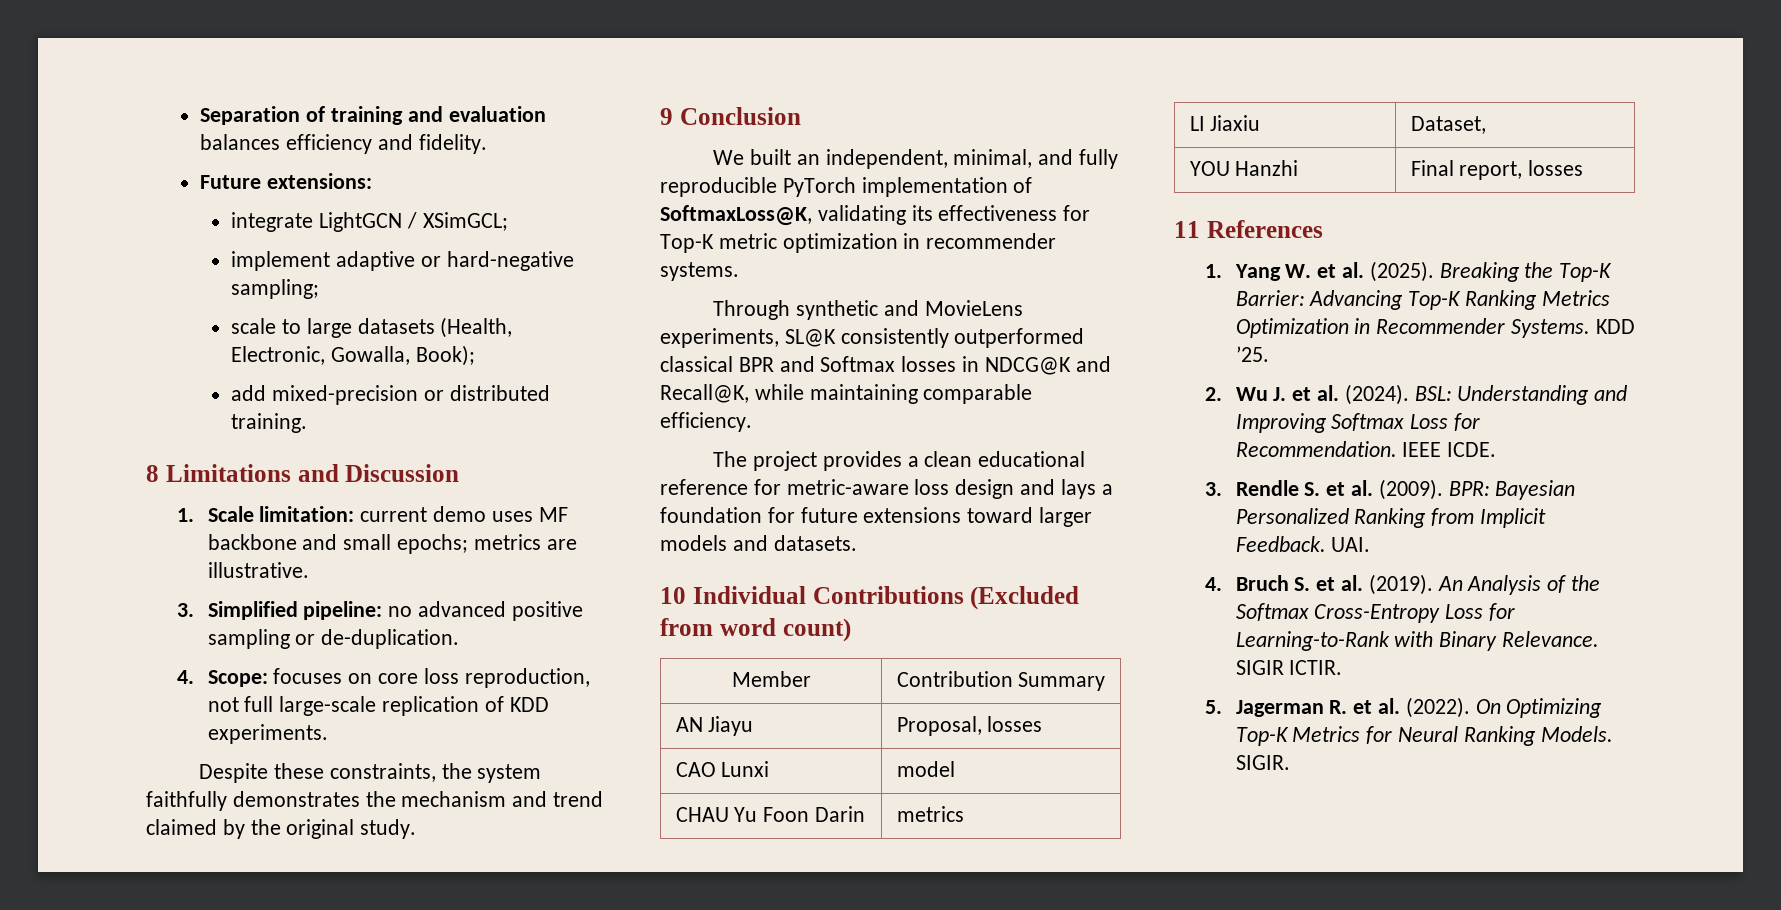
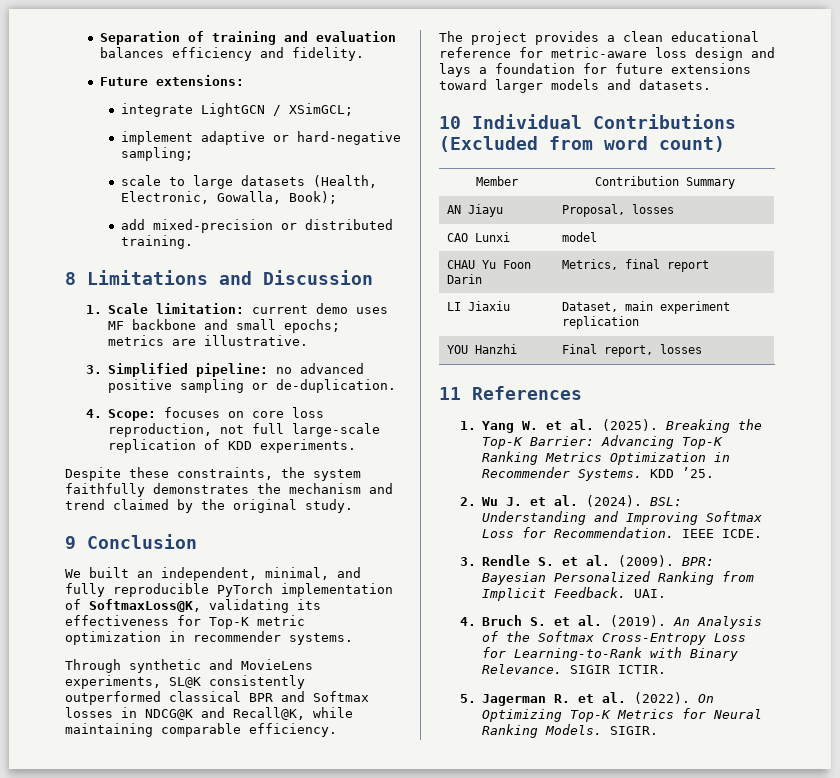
- CHAU Yu Foon Darin | metrics
+ CHAU Yu Foon Darin | Metrics, final report
- LI Jiaxiu | Dataset,
+ LI Jiaxiu | Dataset, main experiment replication

